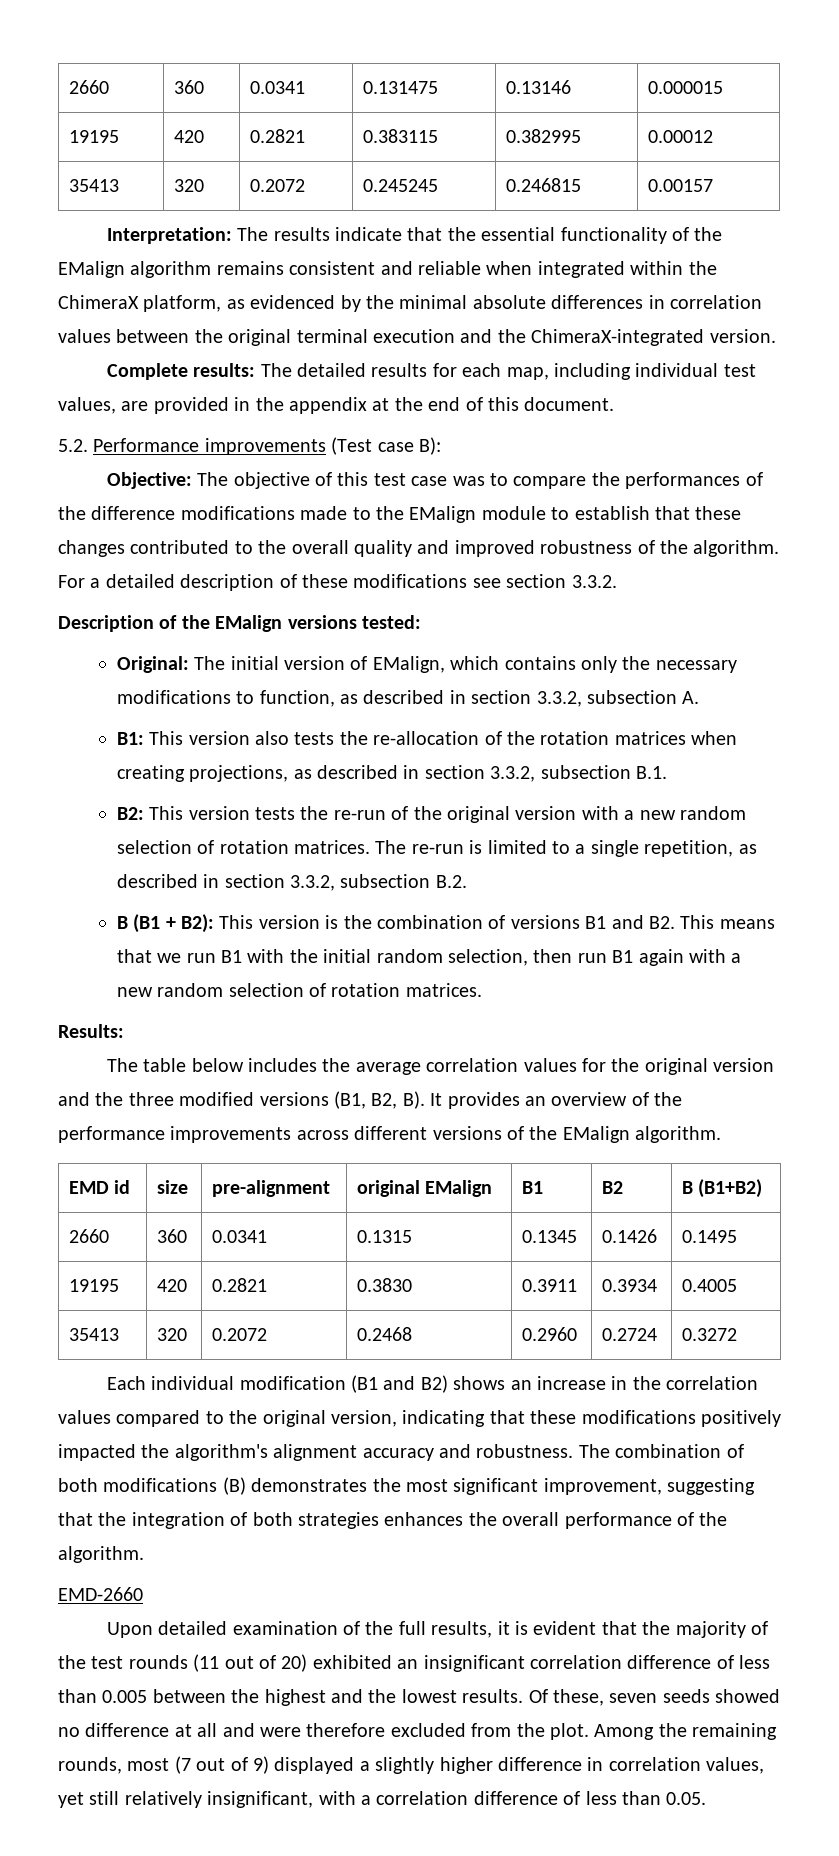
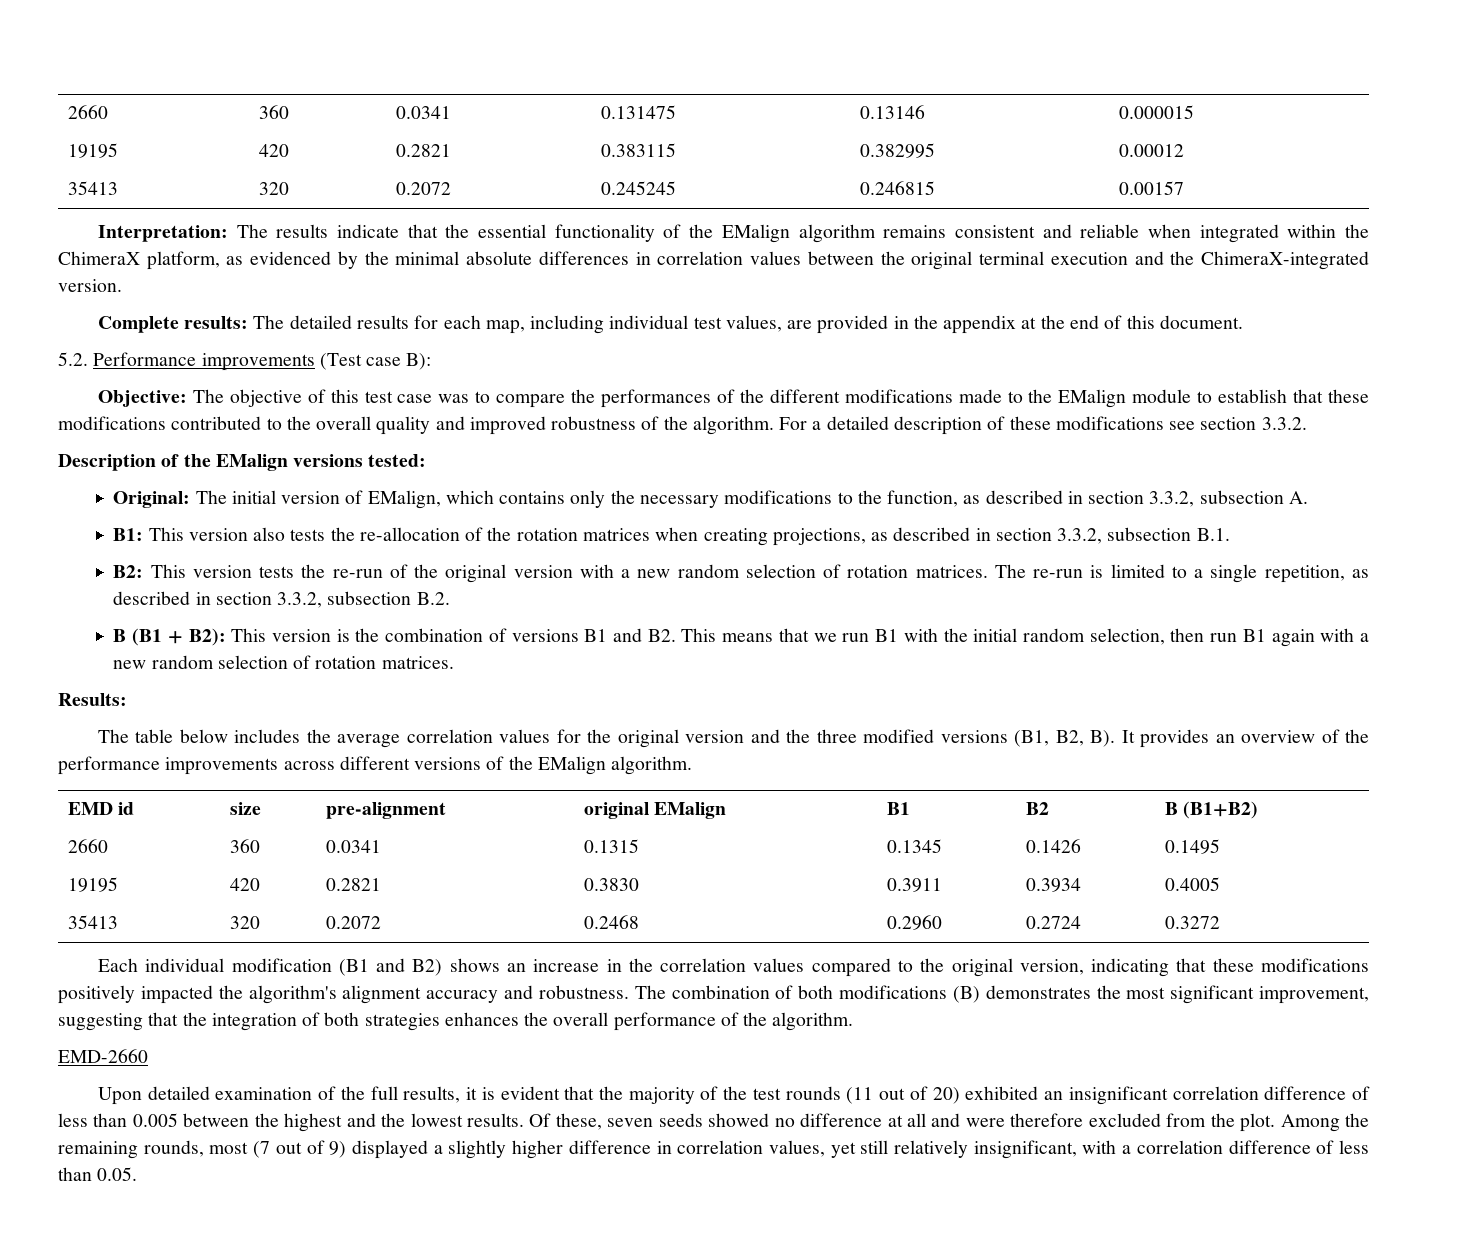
- Objective: The objective of this test case was to compare the performances of the difference modifications made to the EMalign module to establish that these changes contributed to the overall quality and improved robustness of the algorithm.
+ Objective: The objective of this test case was to compare the performances of the different modifications made to the EMalign module to establish that these modifications contributed to the overall quality and improved robustness of the algorithm.
- Original: The initial version of EMalign, which contains only the necessary modifications to function, as described in section 3.3.2, subsection A.
+ Original: The initial version of EMalign, which contains only the necessary modifications to the function, as described in section 3.3.2, subsection A.

